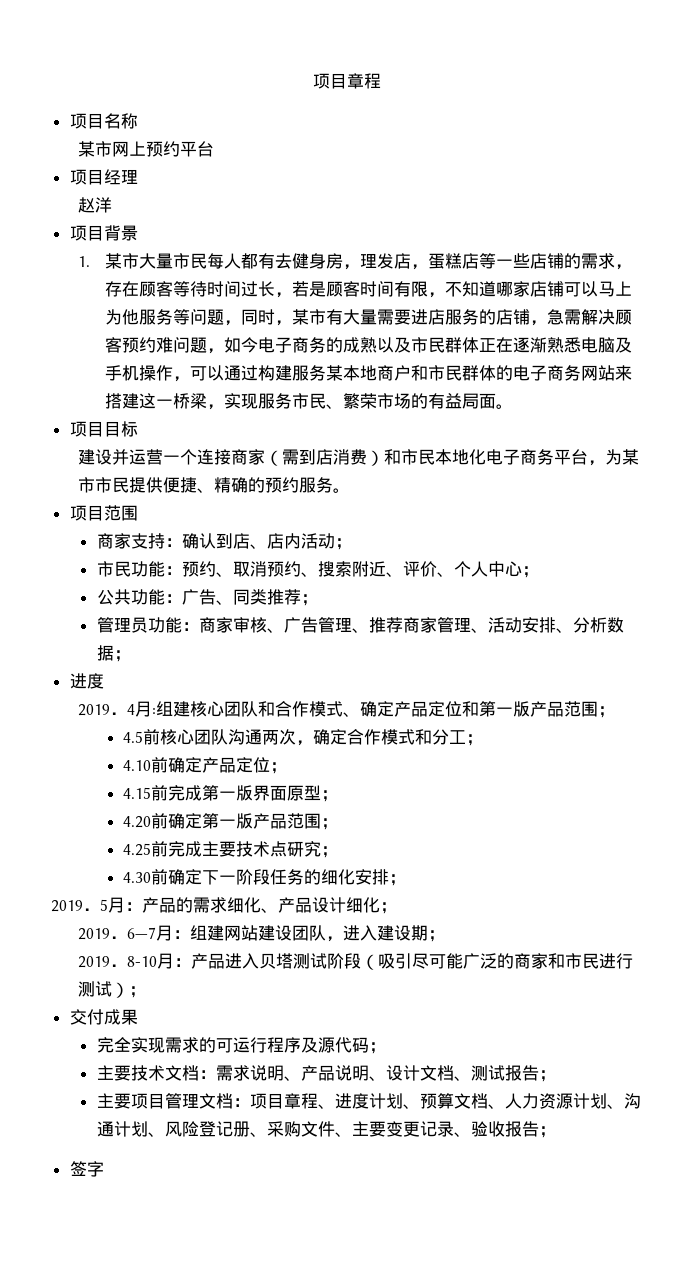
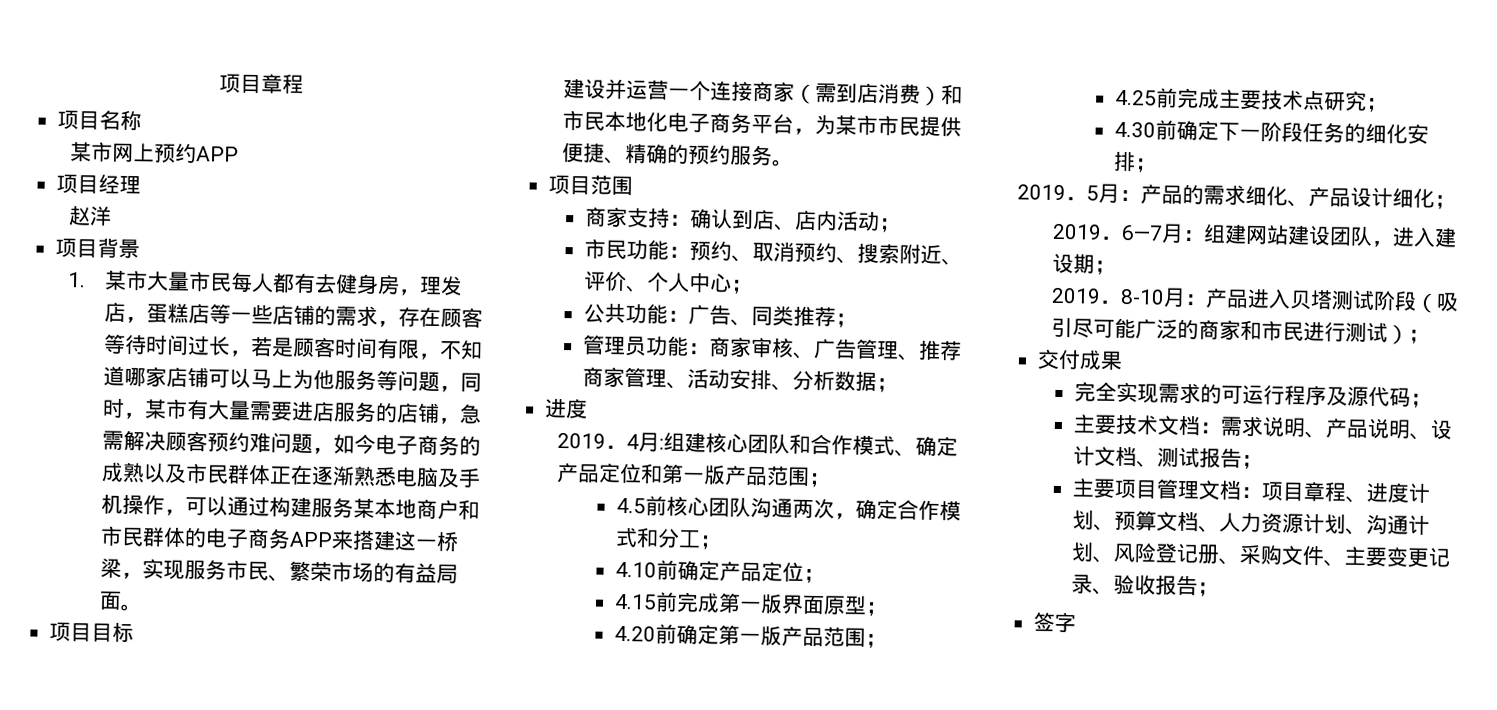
- 某市网上预约平台
+ 某市网上预约APP
- 1.某市大量市民每人都有去健身房，理发店，蛋糕店等一些店铺的需求，存在顾客等待时间过长，若是顾客时间有限，不知道哪家店铺可以马上为他服务等问题，同时，某市有大量需要进店服务的店铺，急需解决顾客预约难问题，如今电子商务的成熟以及市民群体正在逐渐熟悉电脑及手机操作，可以通过构建服务某本地商户和市民群体的电子商务网站来搭建这一桥梁，实现服务市民、繁荣市场的有益局面。
+ 1.某市大量市民每人都有去健身房，理发店，蛋糕店等一些店铺的需求，存在顾客等待时间过长，若是顾客时间有限，不知道哪家店铺可以马上为他服务等问题，同时，某市有大量需要进店服务的店铺，急需解决顾客预约难问题，如今电子商务的成熟以及市民群体正在逐渐熟悉电脑及手机操作，可以通过构建服务某本地商户和市民群体的电子商务APP来搭建这一桥梁，实现服务市民、繁荣市场的有益局面。

